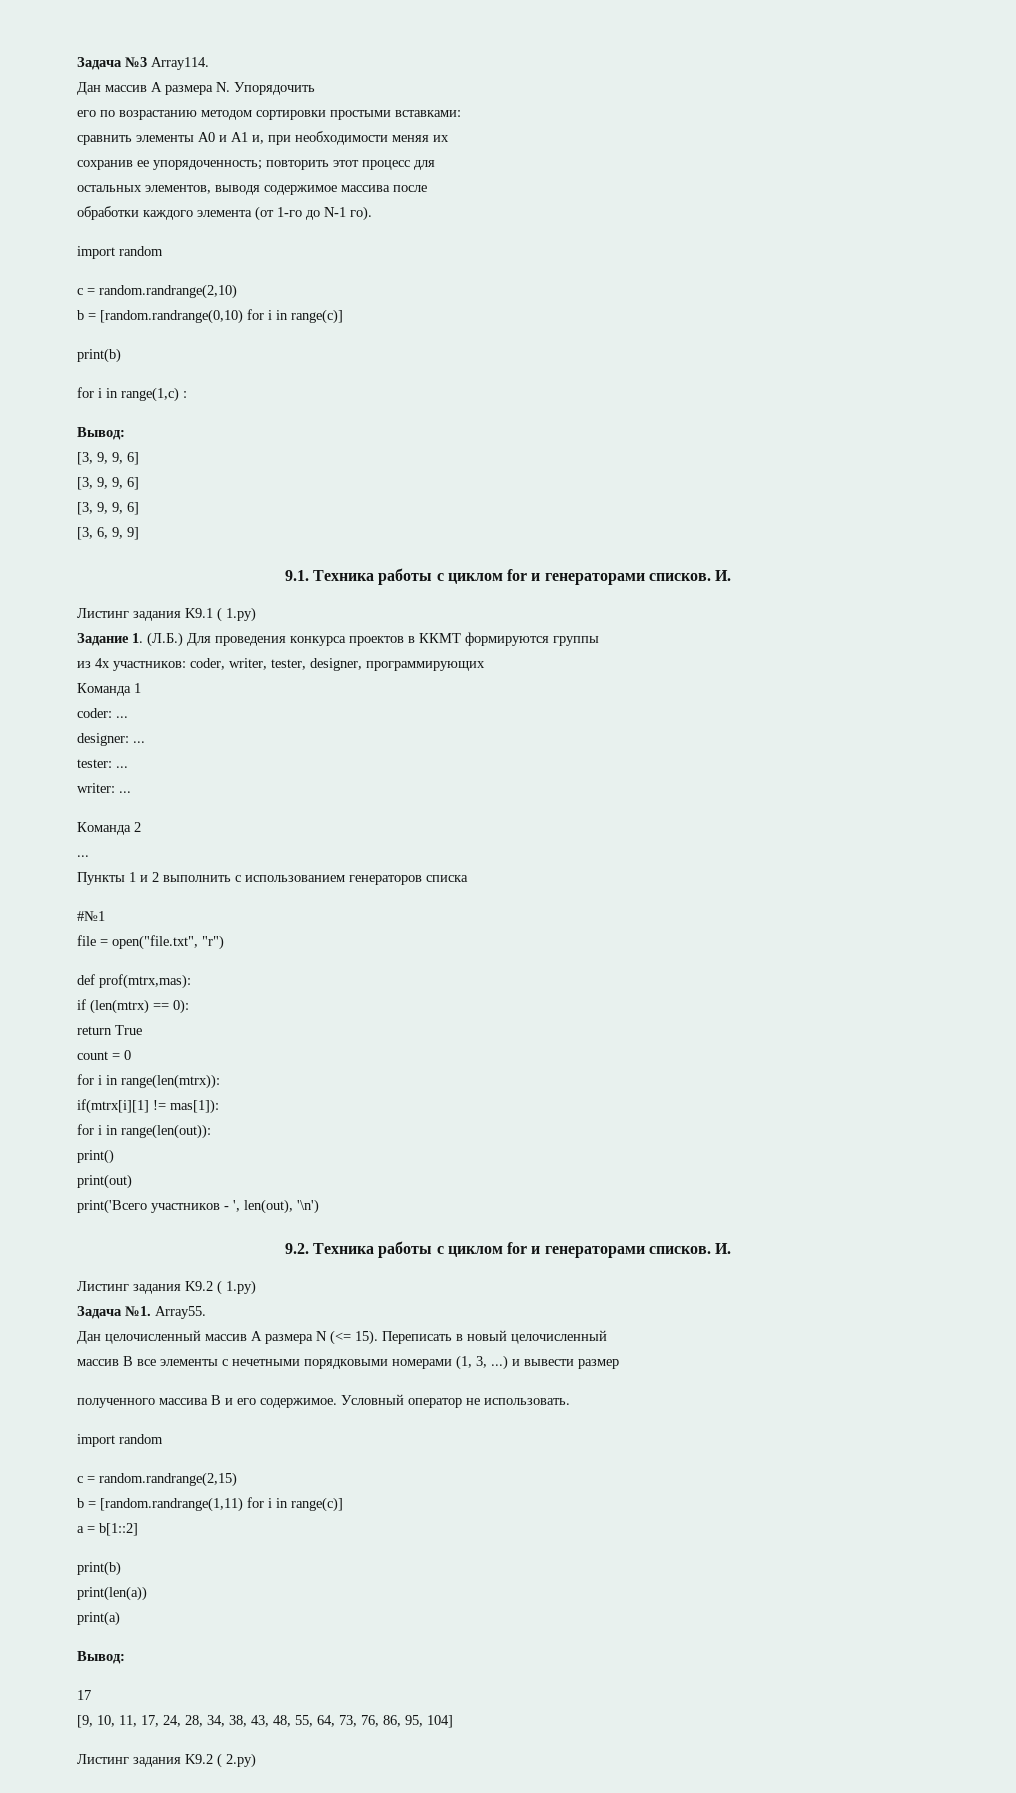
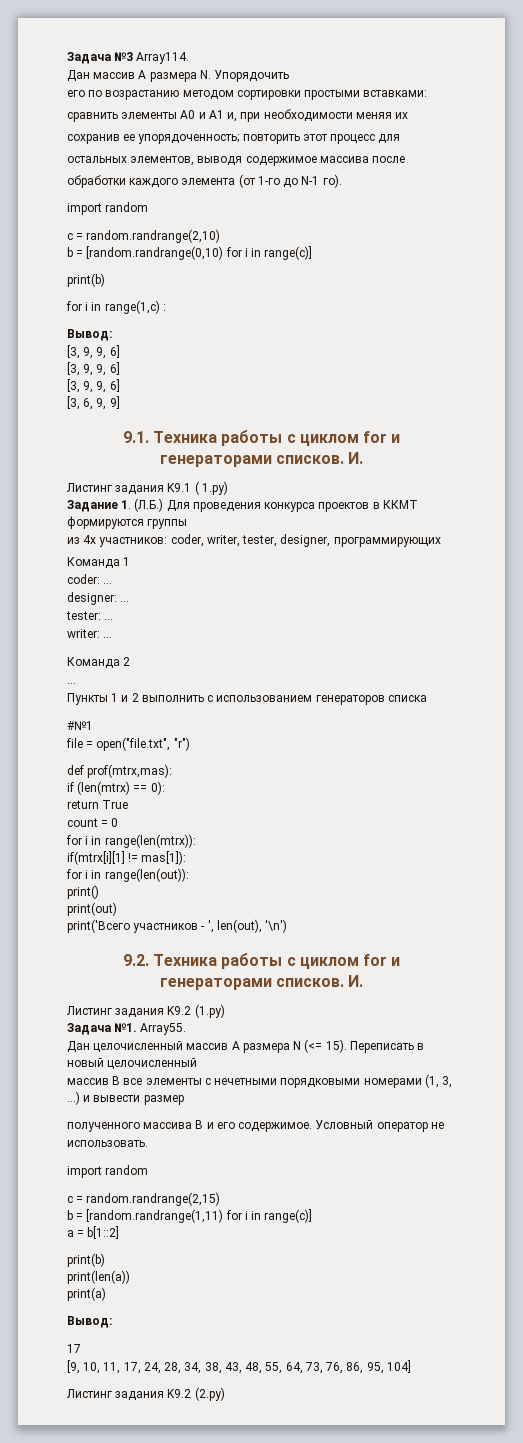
- Листинг задания K9.2 ( 1.py)
+ Листинг задания K9.2 (1.py)
- Листинг задания K9.2 ( 2.py)
+ Листинг задания K9.2 (2.py)

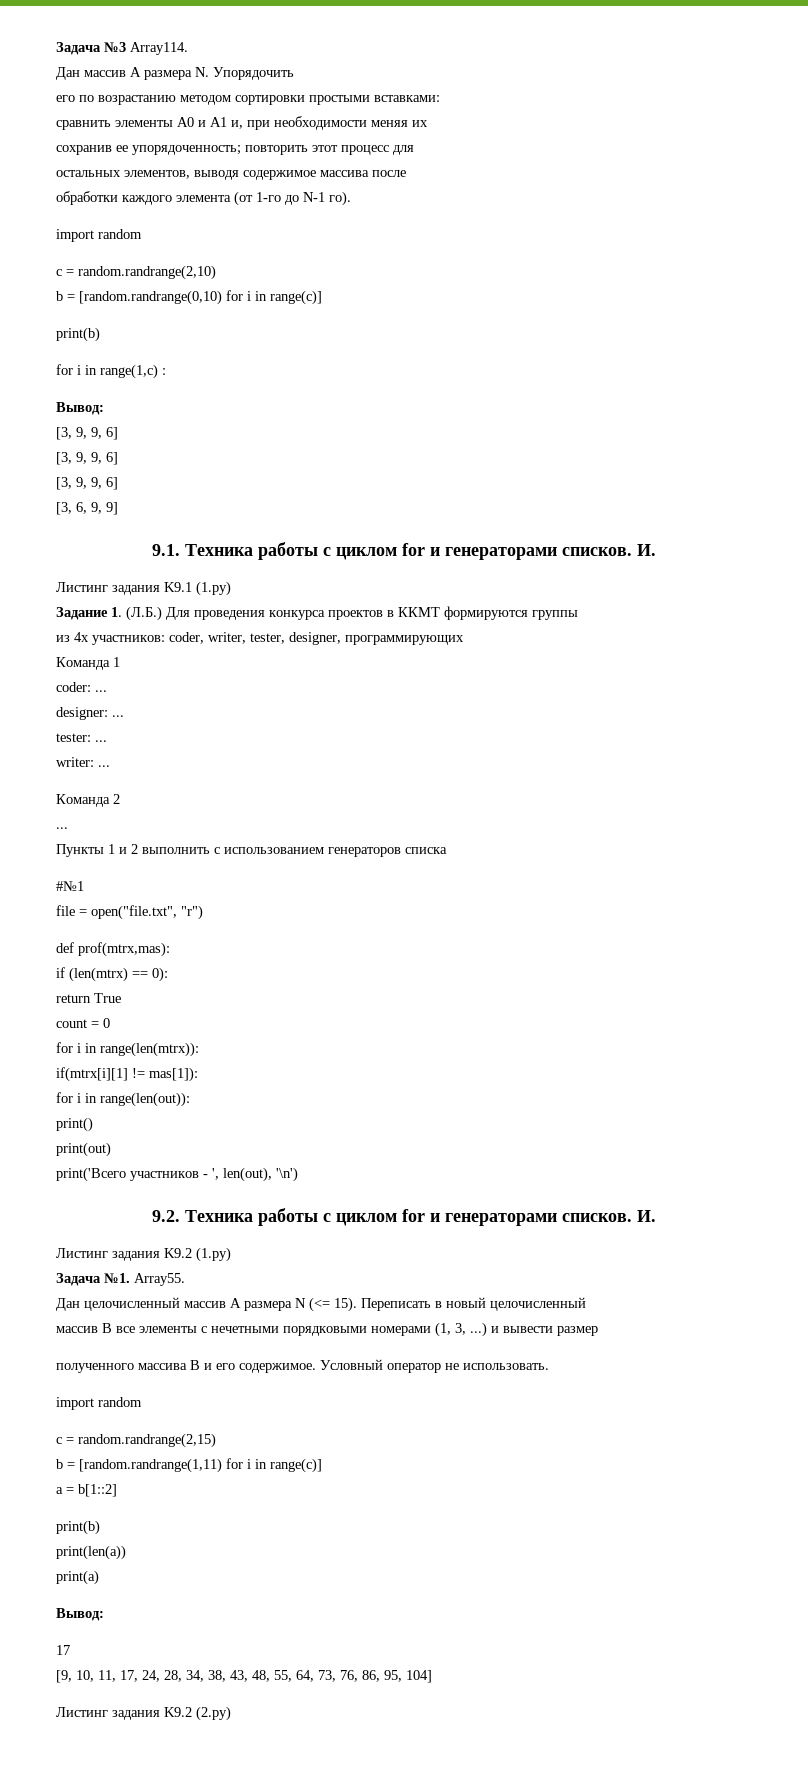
- Листинг задания K9.1 ( 1.py)
+ Листинг задания K9.1 (1.py)

